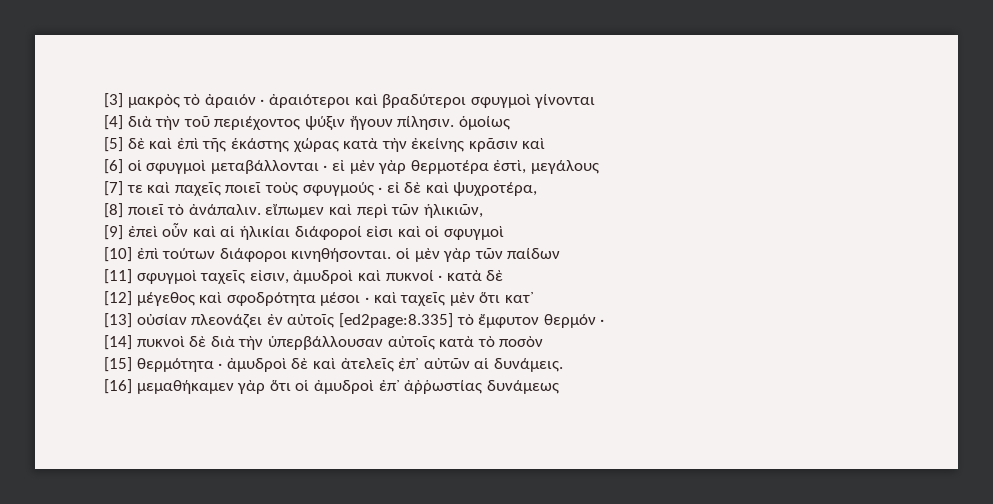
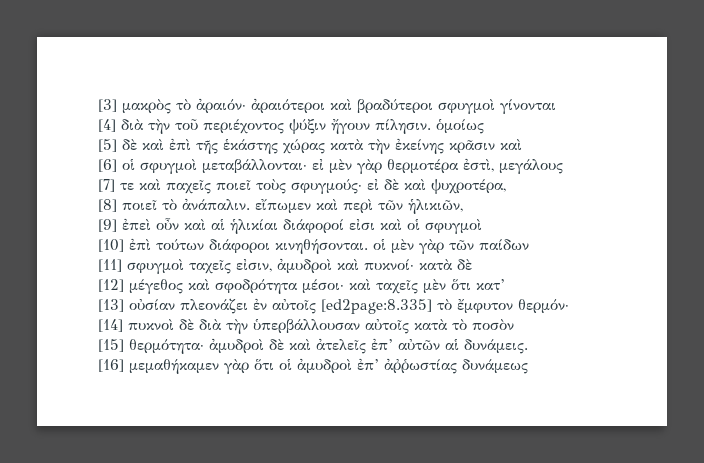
- [3] μακρὸς τὸ ἀραιόν · ἀραιότεροι καὶ βραδύτεροι σφυγμοὶ γίνονται
+ [3] μακρὸς τὸ ἀραιόν· ἀραιότεροι καὶ βραδύτεροι σφυγμοὶ γίνονται
- [6] οἱ σφυγμοὶ μεταβάλλονται · εἰ μὲν γὰρ θερμοτέρα ἐστὶ, μεγάλους
+ [6] οἱ σφυγμοὶ μεταβάλλονται· εἰ μὲν γὰρ θερμοτέρα ἐστὶ, μεγάλους
- [7] τε καὶ παχεῖς ποιεῖ τοὺς σφυγμούς · εἰ δὲ καὶ ψυχροτέρα,
+ [7] τε καὶ παχεῖς ποιεῖ τοὺς σφυγμούς· εἰ δὲ καὶ ψυχροτέρα,
- [11] σφυγμοὶ ταχεῖς εἰσιν, ἀμυδροὶ καὶ πυκνοί · κατὰ δὲ
+ [11] σφυγμοὶ ταχεῖς εἰσιν, ἀμυδροὶ καὶ πυκνοί· κατὰ δὲ
- [12] μέγεθος καὶ σφοδρότητα μέσοι · καὶ ταχεῖς μὲν ὅτι κατ᾽
+ [12] μέγεθος καὶ σφοδρότητα μέσοι· καὶ ταχεῖς μὲν ὅτι κατ’
- [13] οὐσίαν πλεονάζει ἐν αὐτοῖς [ed2page:8.335] τὸ ἔμφυτον θερμόν ·
+ [13] οὐσίαν πλεονάζει ἐν αὐτοῖς [ed2page:8.335] τὸ ἔμφυτον θερμόν·
- [15] θερμότητα · ἀμυδροὶ δὲ καὶ ἀτελεῖς ἐπ᾽ αὐτῶν αἱ δυνάμεις.
+ [15] θερμότητα· ἀμυδροὶ δὲ καὶ ἀτελεῖς ἐπ’ αὐτῶν αἱ δυνάμεις.
- [16] μεμαθήκαμεν γὰρ ὅτι οἱ ἀμυδροὶ ἐπ᾽ ἀῤῥωστίας δυνάμεως
+ [16] μεμαθήκαμεν γὰρ ὅτι οἱ ἀμυδροὶ ἐπ’ ἀῤῥωστίας δυνάμεως

